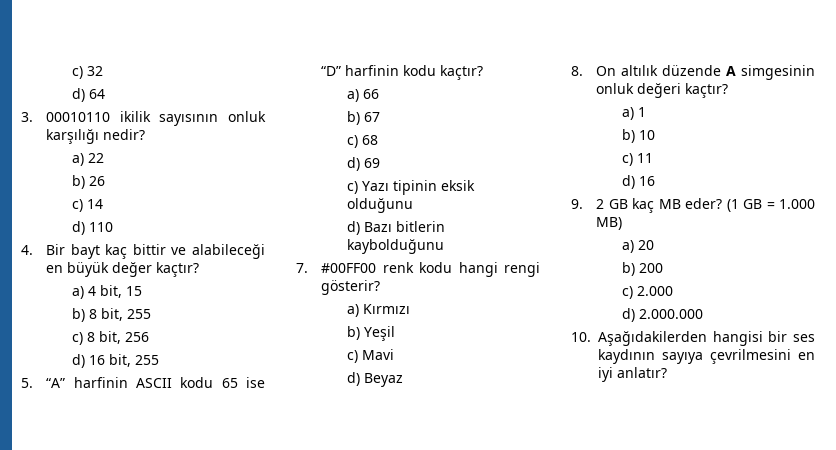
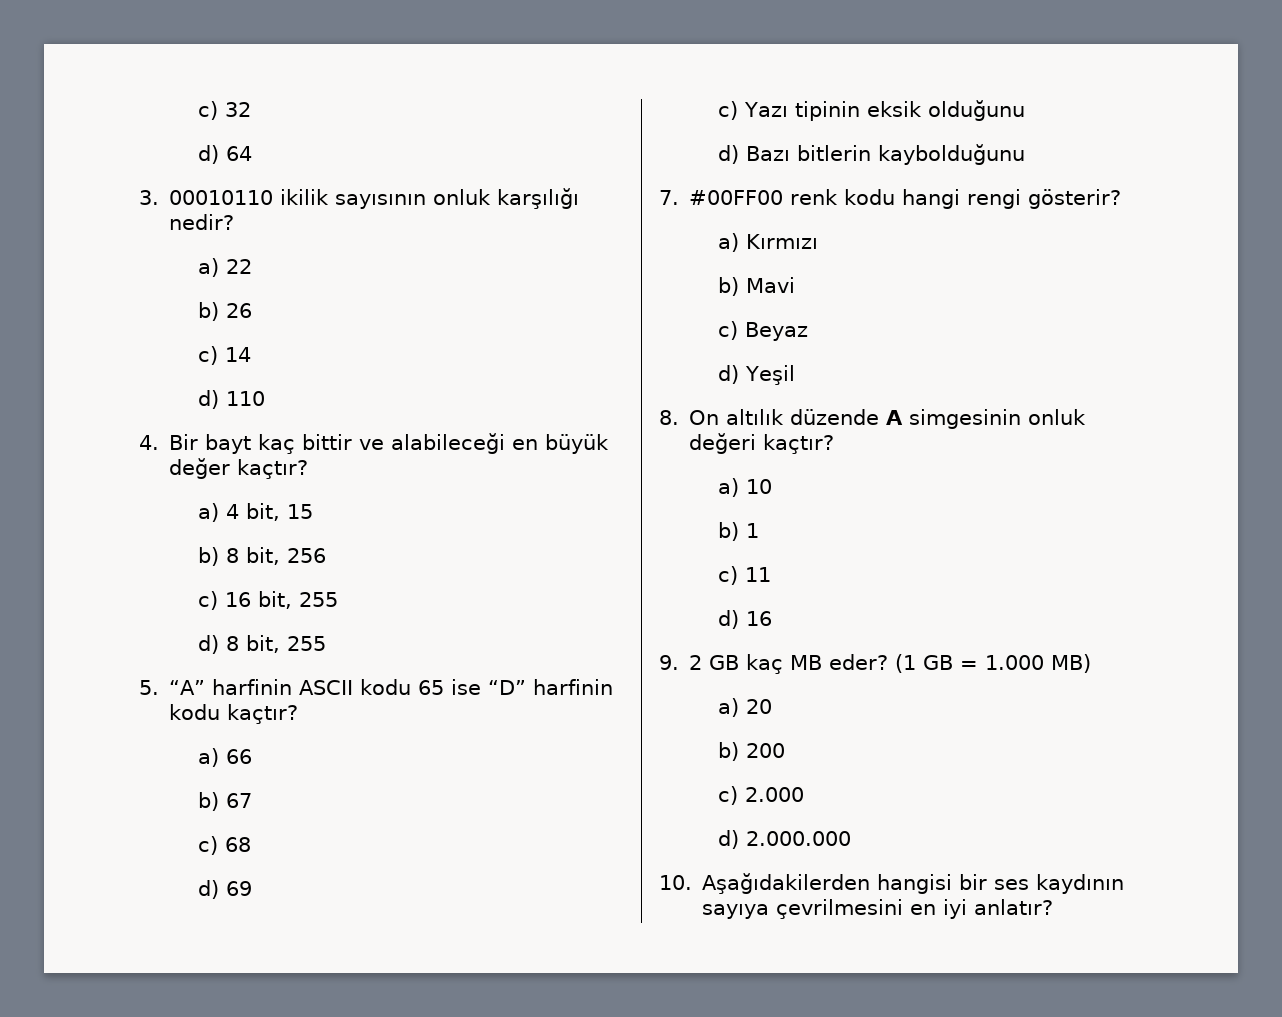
- b) 8 bit, 255
- c) 8 bit, 256
- d) 16 bit, 255
+ b) 8 bit, 256
+ c) 16 bit, 255
+ d) 8 bit, 255
- b) Yeşil
- c) Mavi
- d) Beyaz
+ b) Mavi
+ c) Beyaz
+ d) Yeşil
- a) 1
- b) 10
+ a) 10
+ b) 1

